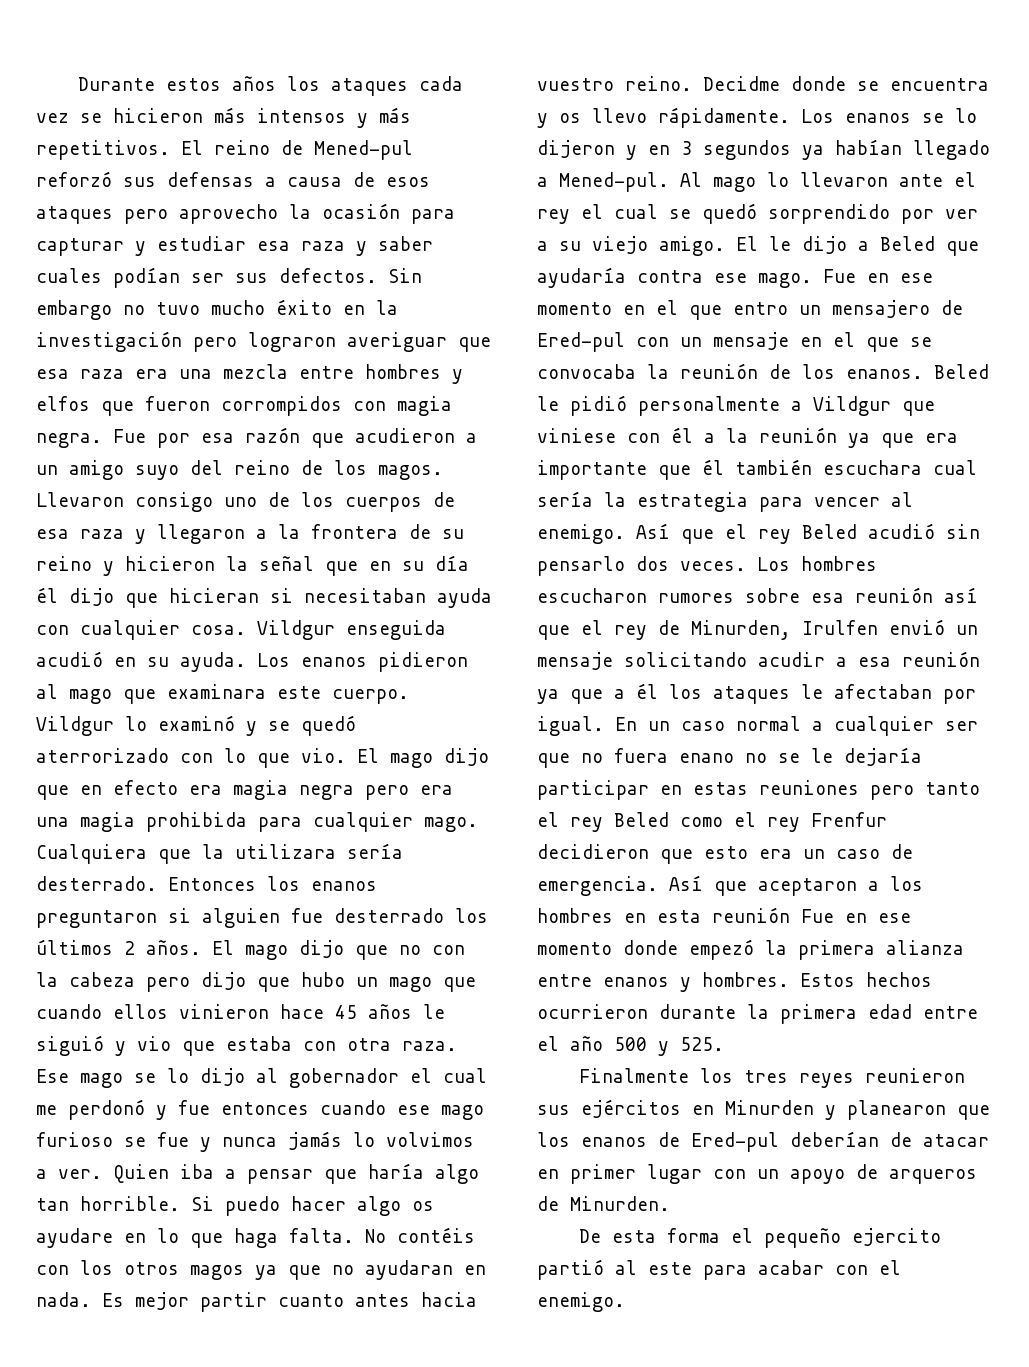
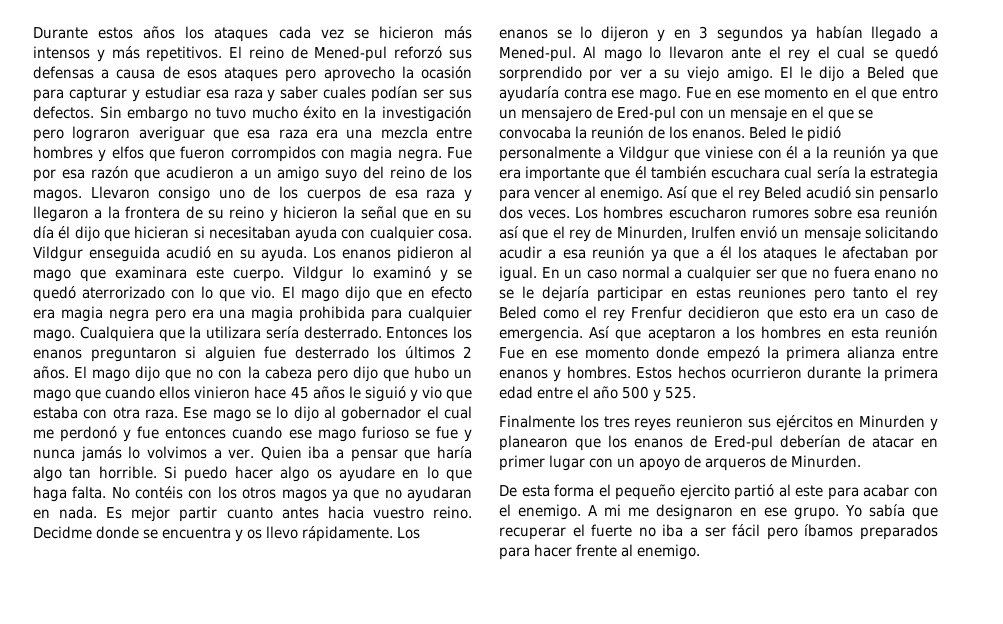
+ A mi me designaron en ese grupo. Yo sabía que recuperar el fuerte no iba a ser fácil pero íbamos preparados para hacer frente al enemigo.

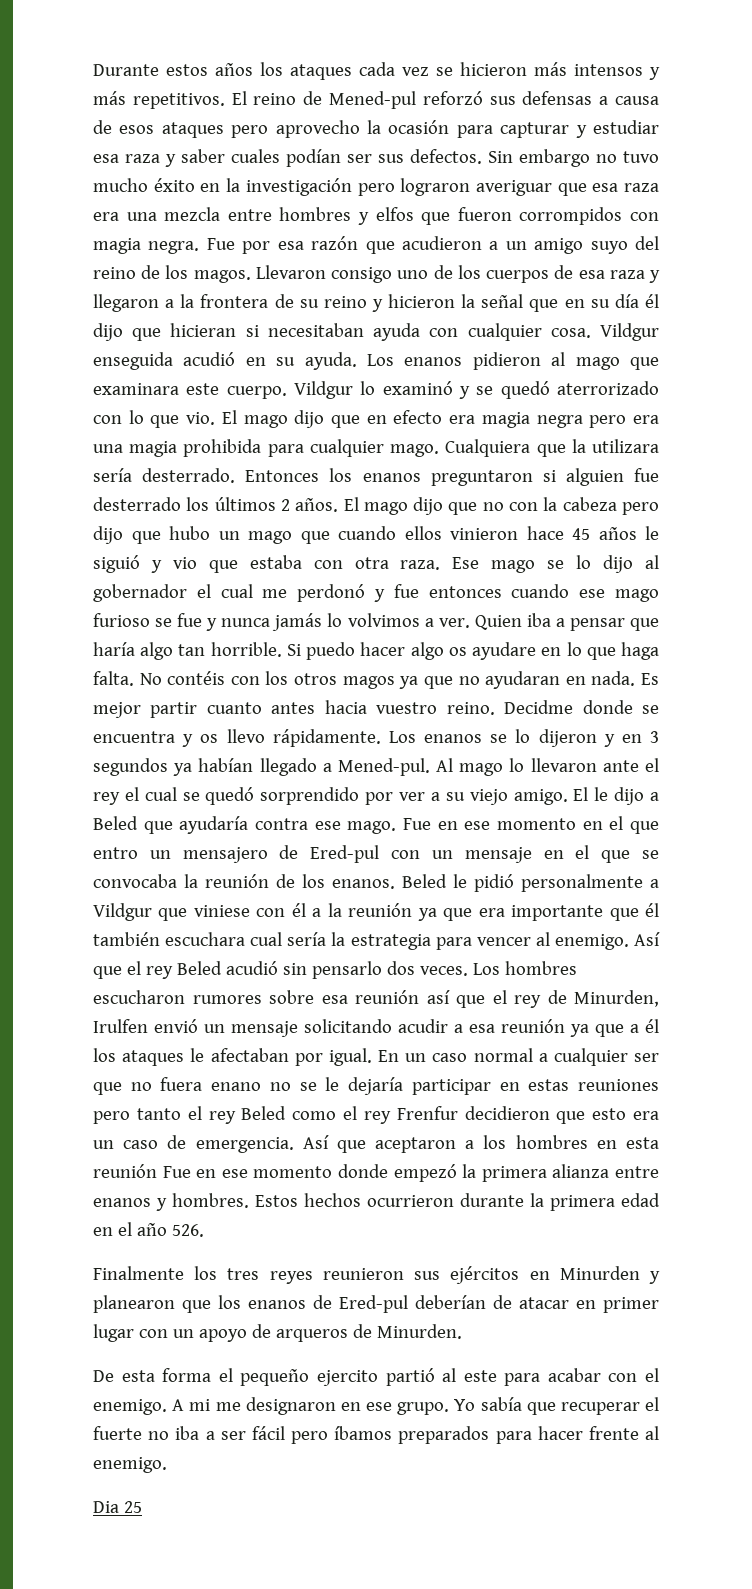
- Estos hechos ocurrieron durante la primera edad entre el año 500 y 525.
+ Estos hechos ocurrieron durante la primera edad en el año 526.
+ Dia 25

